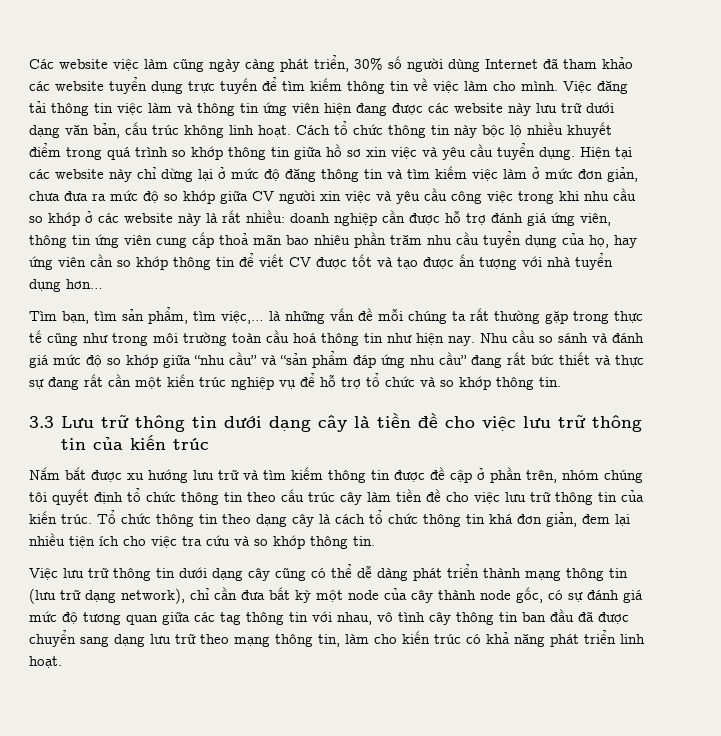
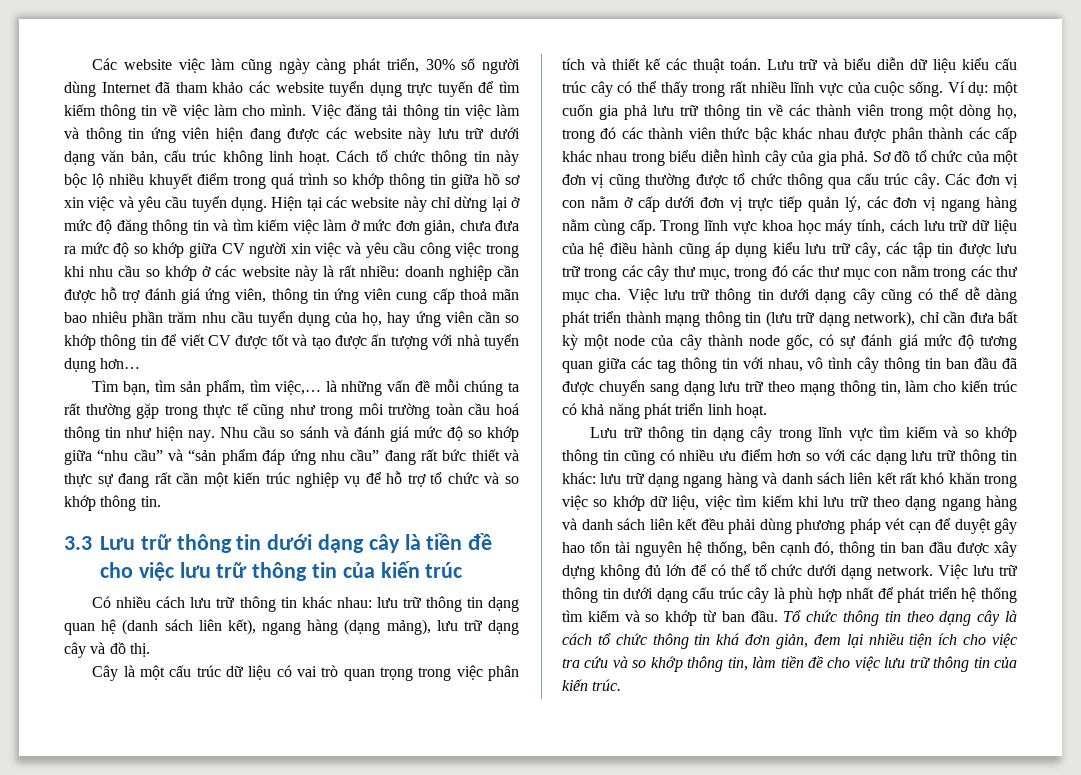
- Nắm bắt được xu hướng lưu trữ và tìm kiếm thông tin được đề cập ở phần trên, nhóm chúng tôi quyết định tổ chức thông tin theo cấu trúc cây làm tiền đề cho việc lưu trữ thông tin của kiến trúc. Tổ chức thông tin theo dạng cây là cách tổ chức thông tin khá đơn giản, đem lại nhiều tiện ích cho việc tra cứu và so khớp thông tin.
- Việc lưu trữ thông tin dưới dạng cây cũng có thể dễ dàng phát triển thành mạng thông tin (lưu trữ dạng network), chỉ cần đưa bất kỳ một node của cây thành node gốc, có sự đánh giá mức độ tương quan giữa các tag thông tin với nhau, vô tình cây thông tin ban đầu đã được chuyển sang dạng lưu trữ theo mạng thông tin, làm cho kiến trúc có khả năng phát triển linh hoạt.
+ Có nhiều cách lưu trữ thông tin khác nhau: lưu trữ thông tin dạng quan hệ (danh sách liên kết), ngang hàng (dạng mảng), lưu trữ dạng cây và đồ thị.
+ Cây là một cấu trúc dữ liệu có vai trò quan trọng trong việc phân tích và thiết kế các thuật toán. Lưu trữ và biểu diễn dữ liệu kiểu cấu trúc cây có thể thấy trong rất nhiều lĩnh vực của cuộc sống. Ví dụ: một cuốn gia phả lưu trữ thông tin về các thành viên trong một dòng họ, trong đó các thành viên thức bậc khác nhau được phân thành các cấp khác nhau trong biểu diễn hình cây của gia phả. Sơ đồ tổ chức của một đơn vị cũng thường được tổ chức thông qua cấu trúc cây. Các đơn vị con nằm ở cấp dưới đơn vị trực tiếp quản lý, các đơn vị ngang hàng nằm cùng cấp. Trong lĩnh vực khoa học máy tính, cách lưu trữ dữ liệu của hệ điều hành cũng áp dụng kiểu lưu trữ cây, các tập tin được lưu trữ trong các cây thư mục, trong đó các thư mục con nằm trong các thư mục cha. Việc lưu trữ thông tin dưới dạng cây cũng có thể dễ dàng phát triển thành mạng thông tin (lưu trữ dạng network), chỉ cần đưa bất kỳ một node của cây thành node gốc, có sự đánh giá mức độ tương quan giữa các tag thông tin với nhau, vô tình cây thông tin ban đầu đã được chuyển sang dạng lưu trữ theo mạng thông tin, làm cho kiến trúc có khả năng phát triển linh hoạt.
+ Lưu trữ thông tin dạng cây trong lĩnh vực tìm kiếm và so khớp thông tin cũng có nhiều ưu điểm hơn so với các dạng lưu trữ thông tin khác: lưu trữ dạng ngang hàng và danh sách liên kết rất khó khăn trong việc so khớp dữ liệu, việc tìm kiếm khi lưu trữ theo dạng ngang hàng và danh sách liên kết đều phải dùng phương pháp vét cạn để duyệt gây hao tốn tài nguyên hệ thống, bên cạnh đó, thông tin ban đầu được xây dựng không đủ lớn để có thể tổ chức dưới dạng network. Việc lưu trữ thông tin dưới dạng cấu trúc cây là phù hợp nhất để phát triển hệ thống tìm kiếm và so khớp từ ban đầu. Tổ chức thông tin theo dạng cây là cách tổ chức thông tin khá đơn giản, đem lại nhiều tiện ích cho việc tra cứu và so khớp thông tin, làm tiền đề cho việc lưu trữ thông tin của kiến trúc.

